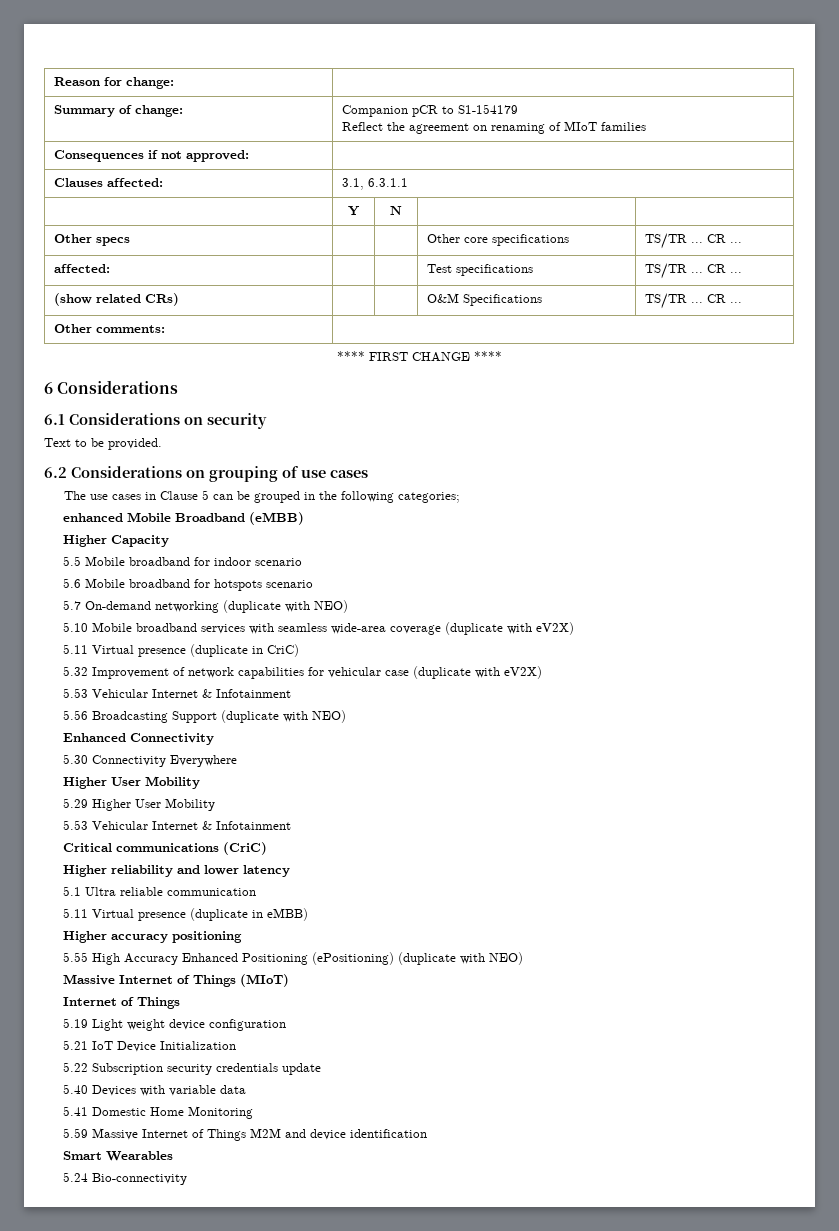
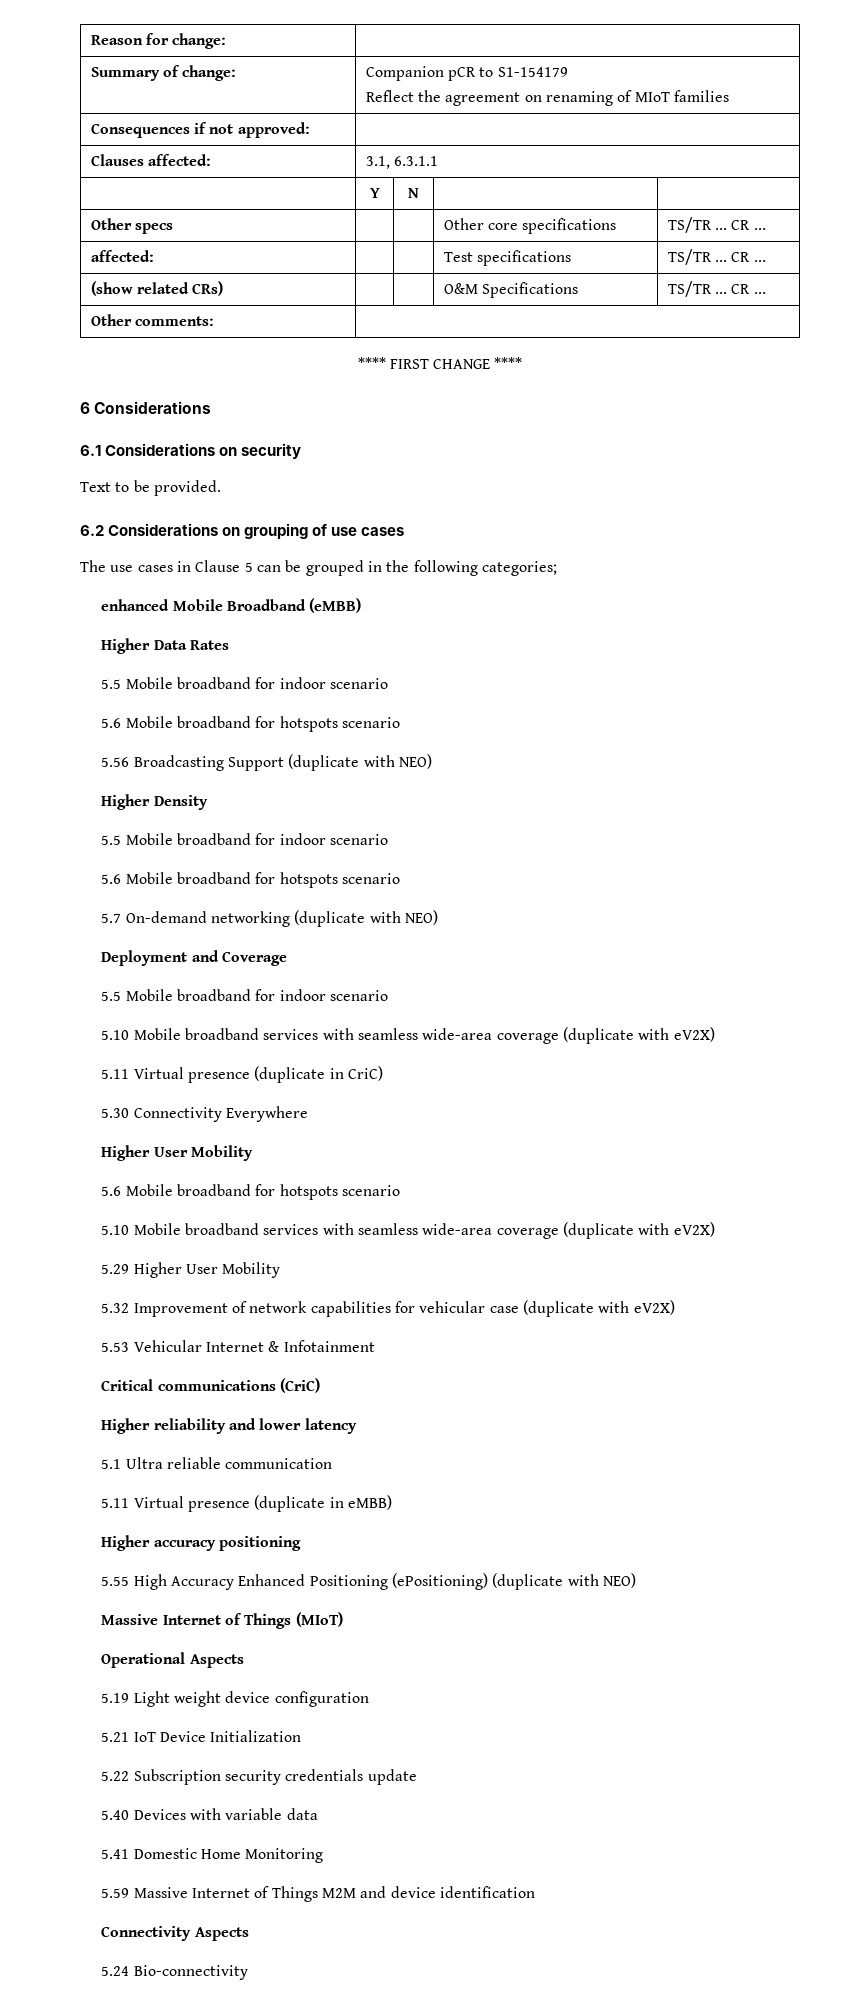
- Higher Capacity
+ Higher Data Rates
+ 5.5 Mobile broadband for indoor scenario
+ 5.6 Mobile broadband for hotspots scenario
+ 5.56 Broadcasting Support (duplicate with NEO)
+ Higher Density
+ Deployment and Coverage
+ 5.5 Mobile broadband for indoor scenario
+ 5.30 Connectivity Everywhere
+ Higher User Mobility
+ 5.6 Mobile broadband for hotspots scenario
+ 5.10 Mobile broadband services with seamless wide-area coverage (duplicate with eV2X)
+ 5.29 Higher User Mobility
- 5.56 Broadcasting Support (duplicate with NEO)
- Enhanced Connectivity
- 5.30 Connectivity Everywhere
- Higher User Mobility
- 5.29 Higher User Mobility
- 5.53 Vehicular Internet & Infotainment
  Massive Internet of Things (MIoT)
- Internet of Things
+ Operational Aspects
- Smart Wearables
+ Connectivity Aspects

